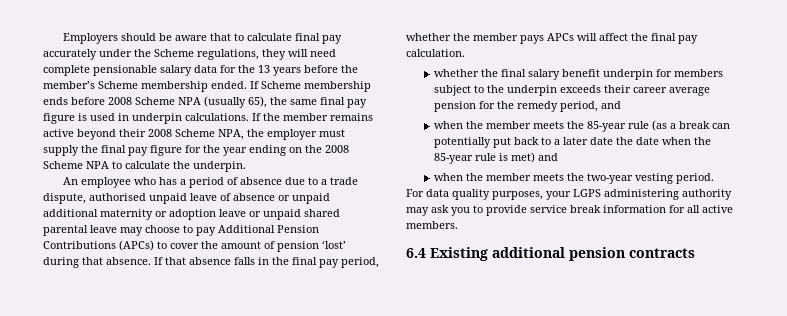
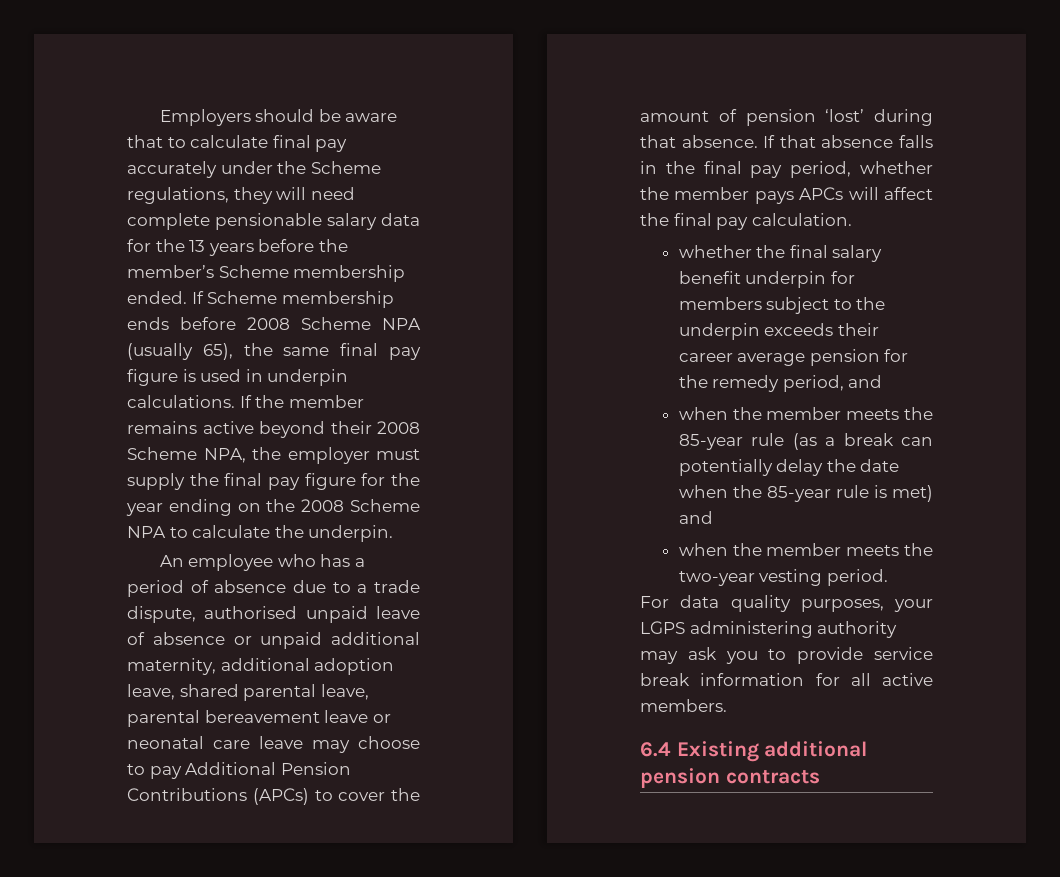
- An employee who has a period of absence due to a trade dispute, authorised unpaid leave of absence or unpaid additional maternity or adoption leave or unpaid shared parental leave may choose to pay Additional Pension Contributions (APCs) to cover the amount of pension ‘lost’ during that absence.
+ An employee who has a period of absence due to a trade dispute, authorised unpaid leave of absence or unpaid additional maternity, additional adoption leave, shared parental leave, parental bereavement leave or neonatal care leave may choose to pay Additional Pension Contributions (APCs) to cover the amount of pension ‘lost’ during that absence.
- when the member meets the 85-year rule (as a break can potentially put back to a later date the date when the 85-year rule is met) and
+ when the member meets the 85-year rule (as a break can potentially delay the date when the 85-year rule is met) and

